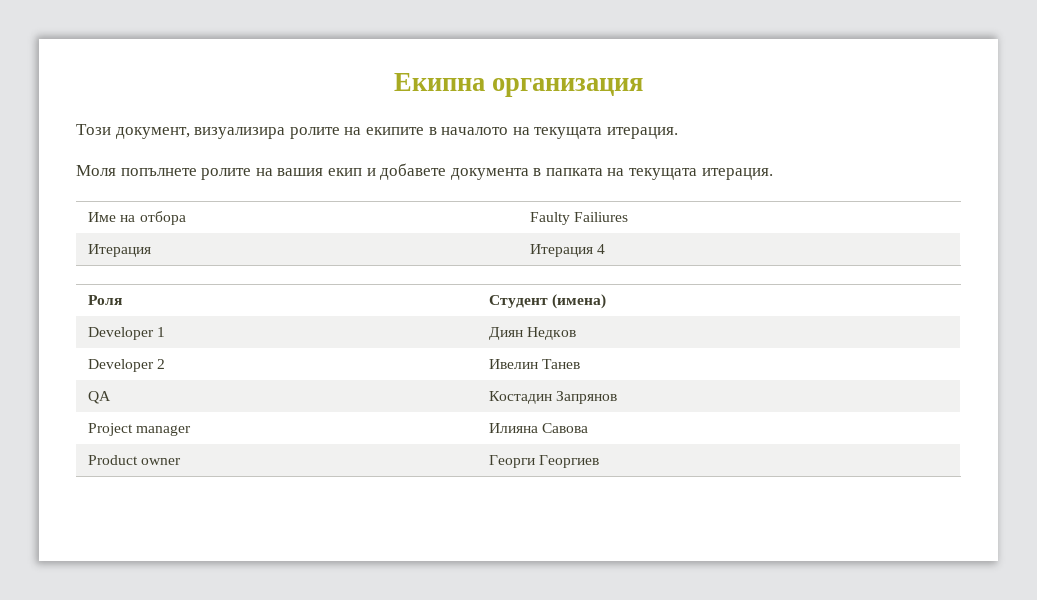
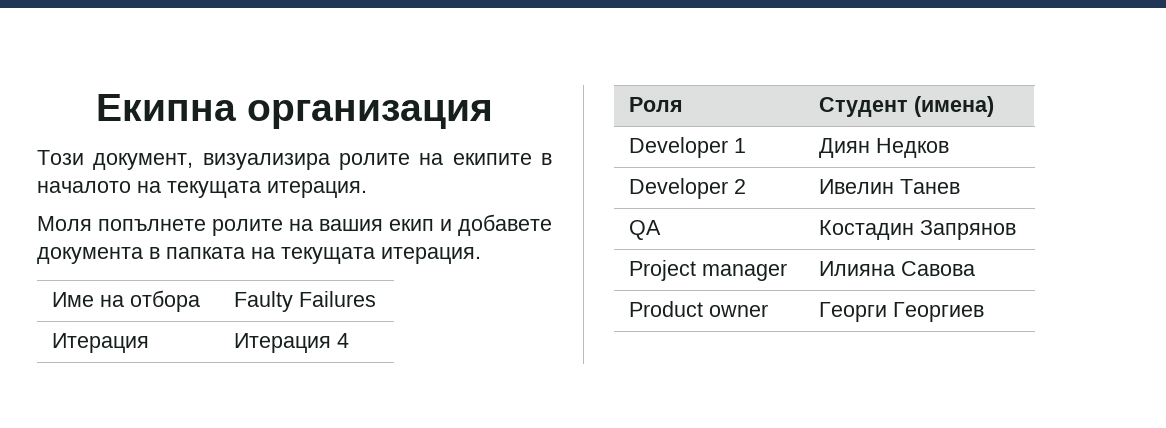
- Име на отбора | Faulty Failiures
+ Име на отбора | Faulty Failures

